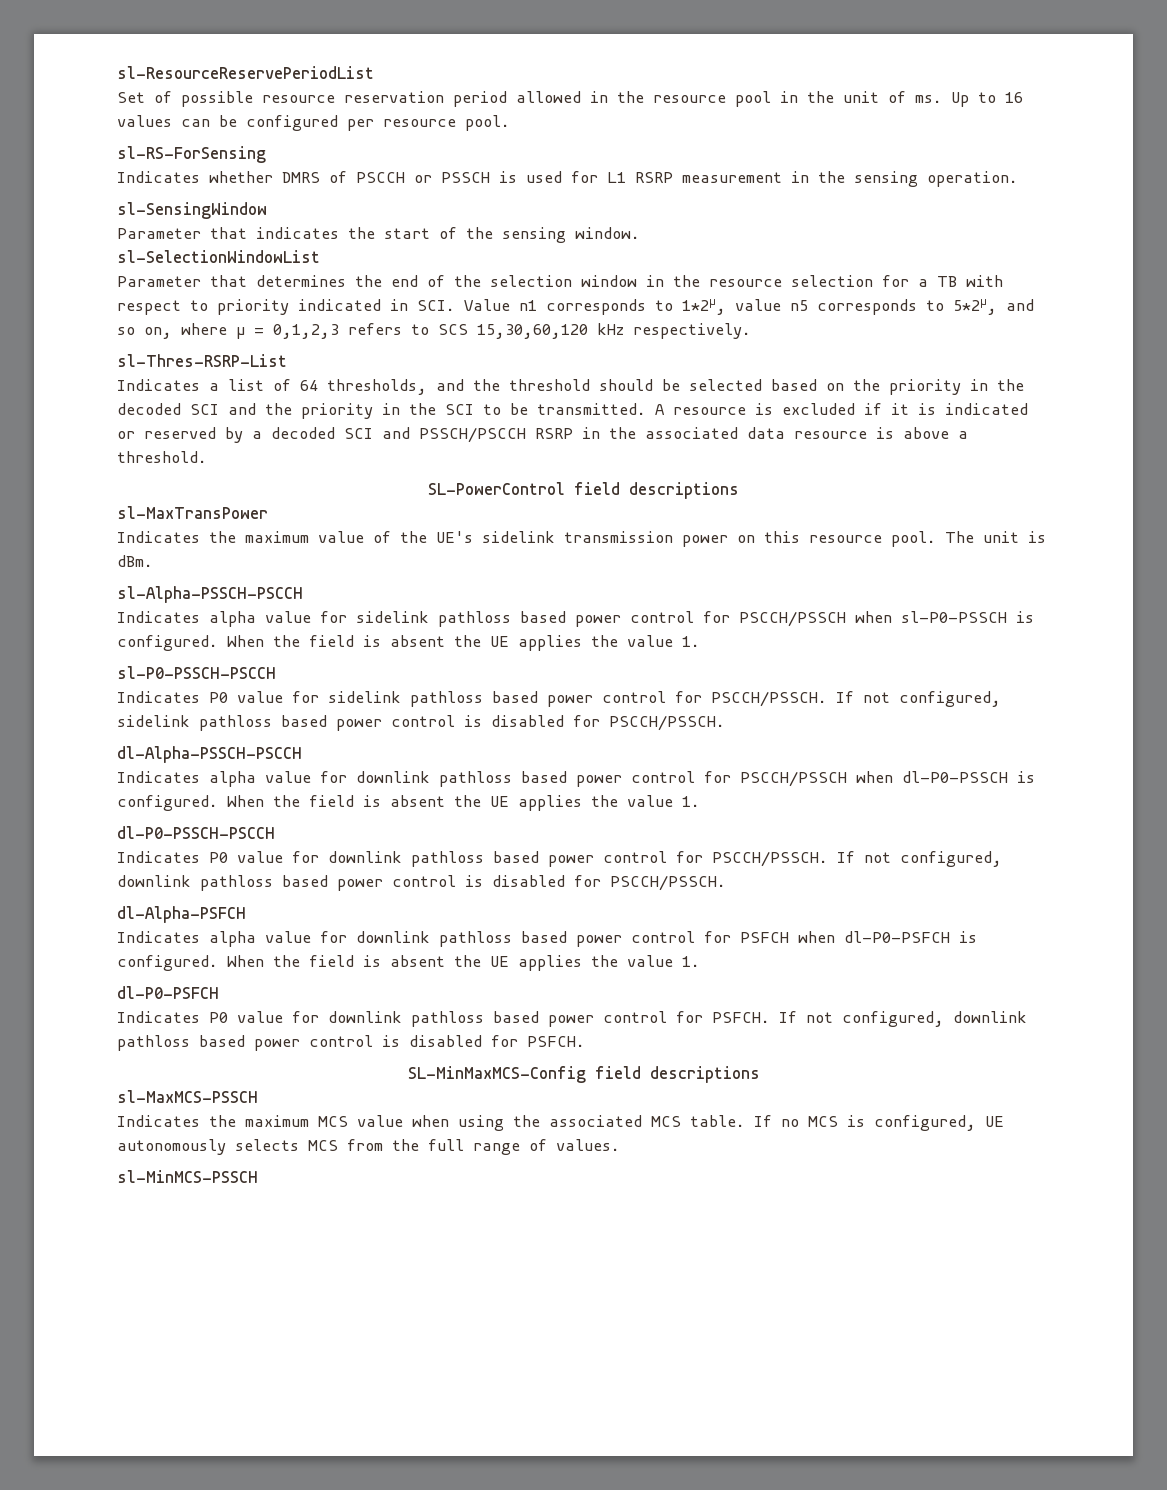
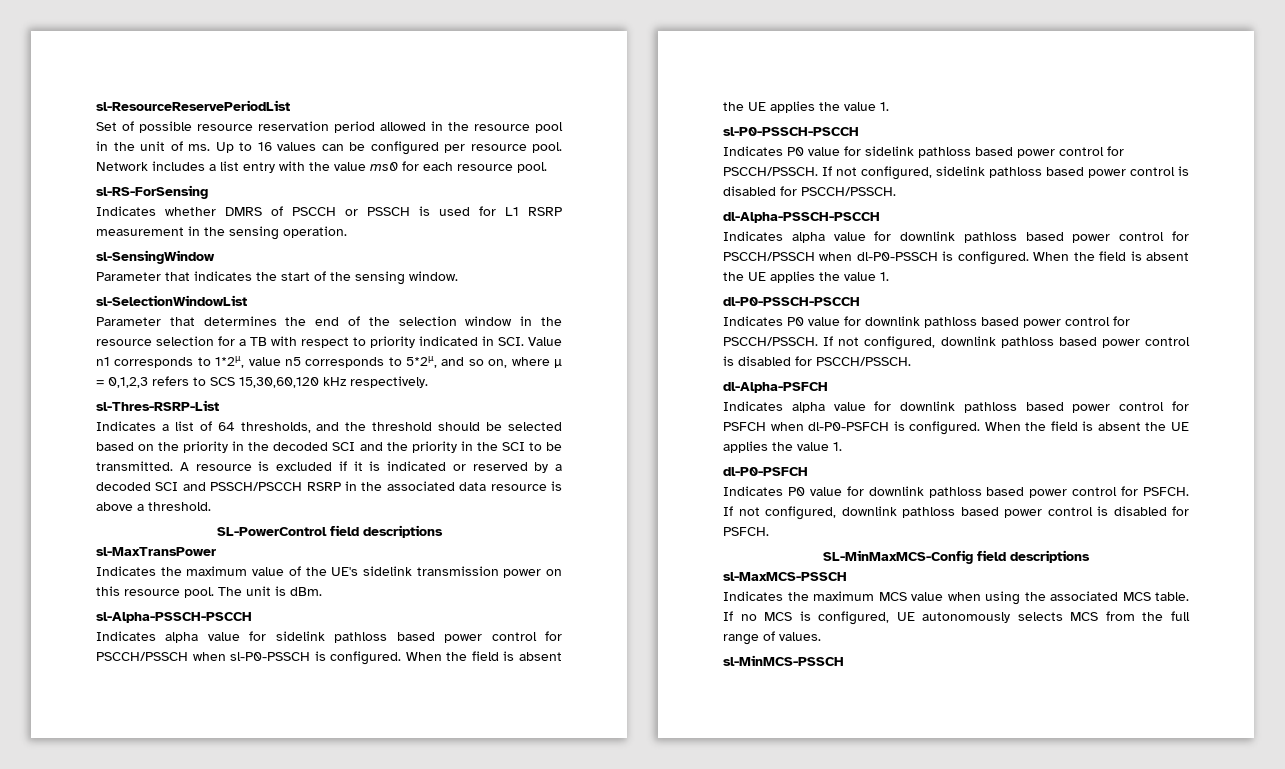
+ Network includes a list entry with the value ms0 for each resource pool.

